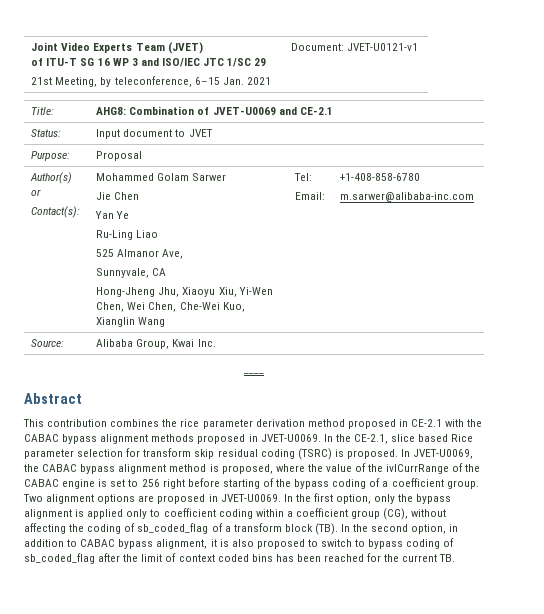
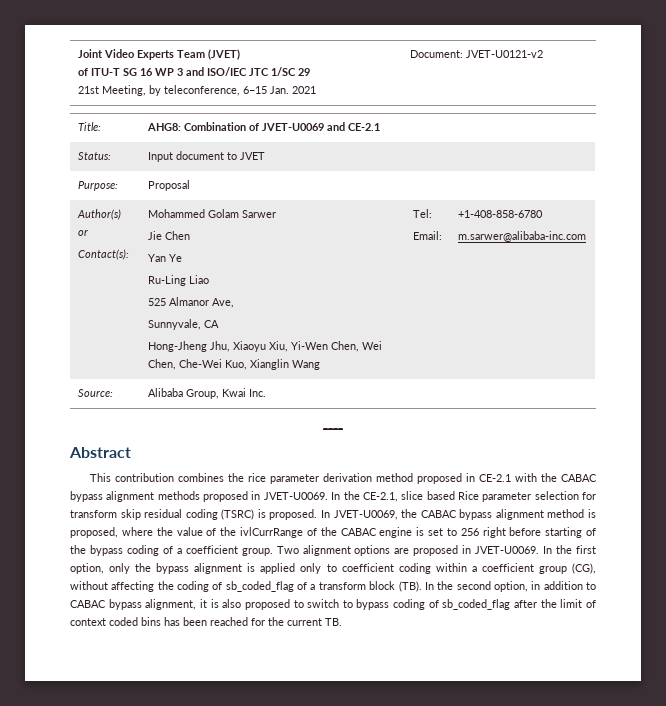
  Joint Video Experts Team (JVET)
  of ITU-T SG 16 WP 3 and ISO/IEC JTC 1/SC 29
- 21st Meeting, by teleconference, 6–15 Jan. 2021 | Document: JVET-U0121-v1
+ 21st Meeting, by teleconference, 6–15 Jan. 2021 | Document: JVET-U0121-v2

